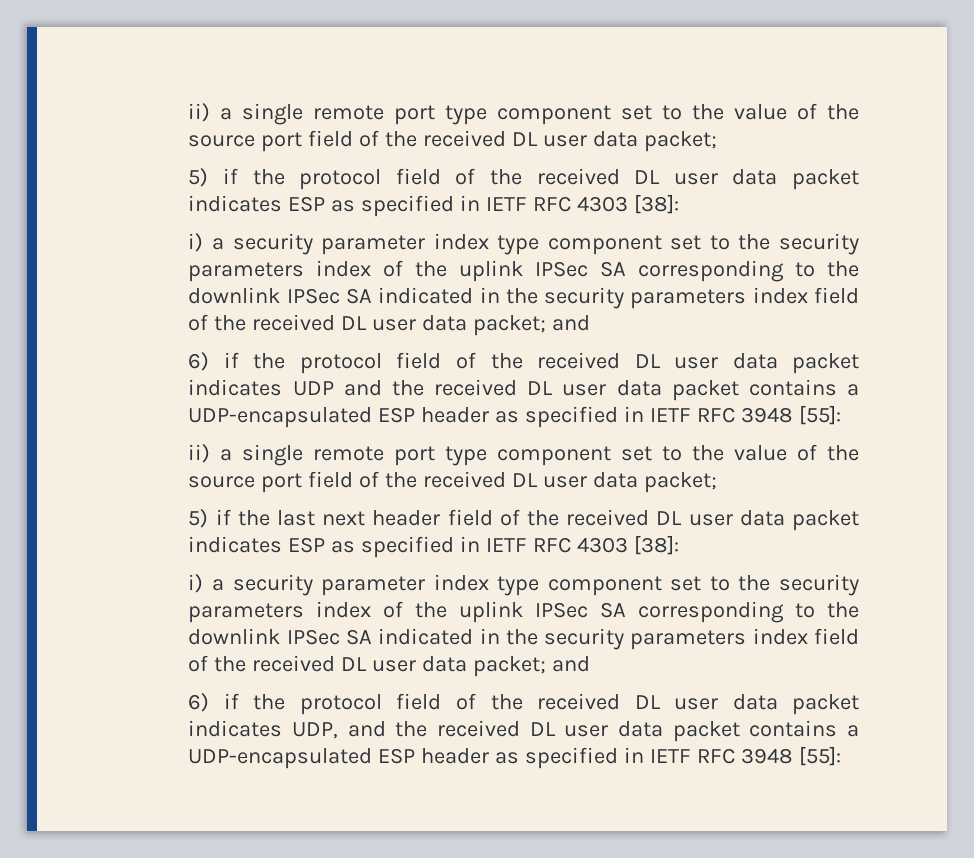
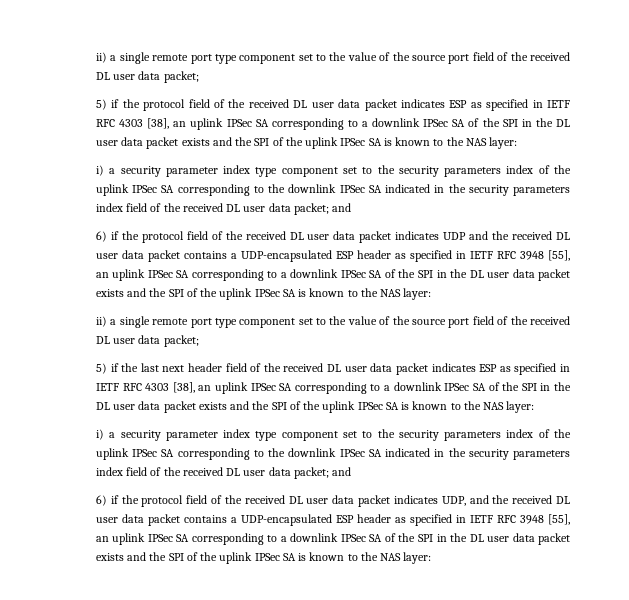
- 5) if the protocol field of the received DL user data packet indicates ESP as specified in IETF RFC 4303 [38]:
+ 5) if the protocol field of the received DL user data packet indicates ESP as specified in IETF RFC 4303 [38], an uplink IPSec SA corresponding to a downlink IPSec SA of the SPI in the DL user data packet exists and the SPI of the uplink IPSec SA is known to the NAS layer:
- 6) if the protocol field of the received DL user data packet indicates UDP and the received DL user data packet contains a UDP-encapsulated ESP header as specified in IETF RFC 3948 [55]:
+ 6) if the protocol field of the received DL user data packet indicates UDP and the received DL user data packet contains a UDP-encapsulated ESP header as specified in IETF RFC 3948 [55], an uplink IPSec SA corresponding to a downlink IPSec SA of the SPI in the DL user data packet exists and the SPI of the uplink IPSec SA is known to the NAS layer:
- 5) if the last next header field of the received DL user data packet indicates ESP as specified in IETF RFC 4303 [38]:
+ 5) if the last next header field of the received DL user data packet indicates ESP as specified in IETF RFC 4303 [38], an uplink IPSec SA corresponding to a downlink IPSec SA of the SPI in the DL user data packet exists and the SPI of the uplink IPSec SA is known to the NAS layer:
- 6) if the protocol field of the received DL user data packet indicates UDP, and the received DL user data packet contains a UDP-encapsulated ESP header as specified in IETF RFC 3948 [55]:
+ 6) if the protocol field of the received DL user data packet indicates UDP, and the received DL user data packet contains a UDP-encapsulated ESP header as specified in IETF RFC 3948 [55], an uplink IPSec SA corresponding to a downlink IPSec SA of the SPI in the DL user data packet exists and the SPI of the uplink IPSec SA is known to the NAS layer:

